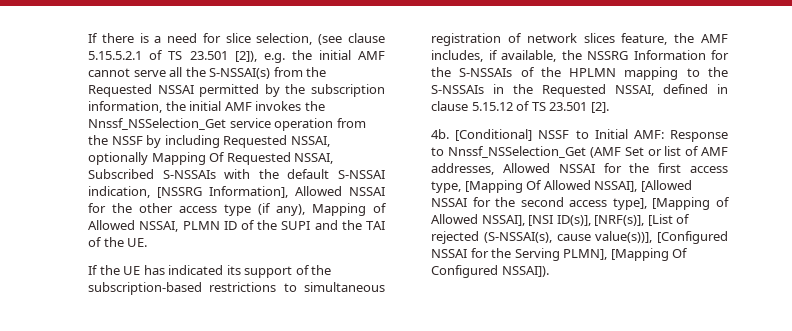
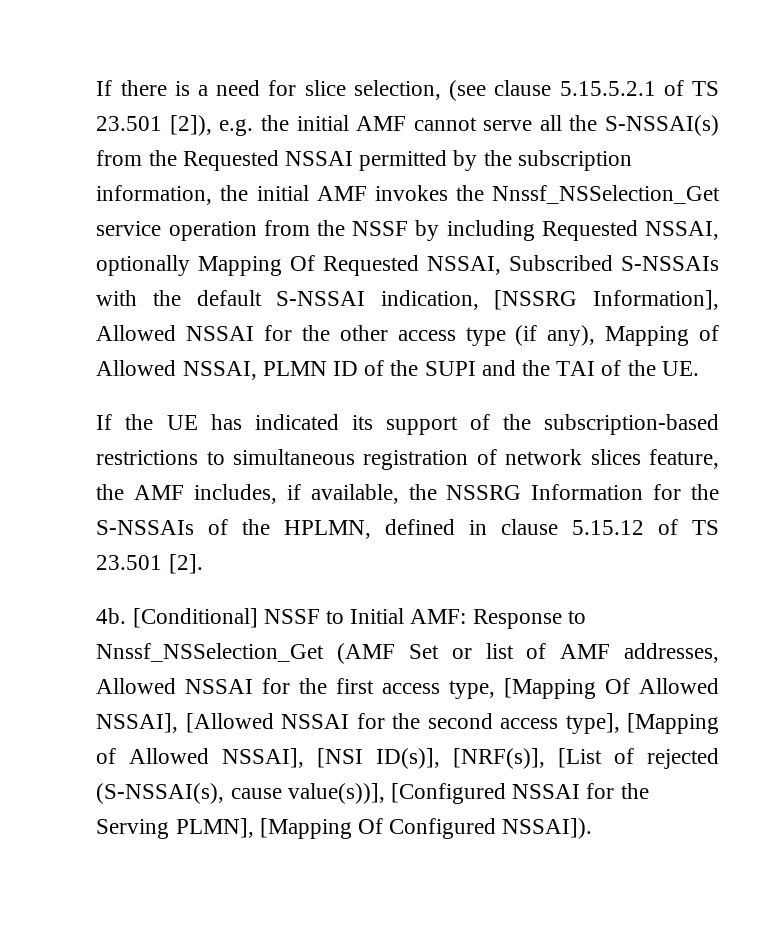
- If the UE has indicated its support of the subscription-based restrictions to simultaneous registration of network slices feature, the AMF includes, if available, the NSSRG Information for the S-NSSAIs of the HPLMN mapping to the S-NSSAIs in the Requested NSSAI, defined in clause 5.15.12 of TS 23.501 [2].
+ If the UE has indicated its support of the subscription-based restrictions to simultaneous registration of network slices feature, the AMF includes, if available, the NSSRG Information for the S-NSSAIs of the HPLMN, defined in clause 5.15.12 of TS 23.501 [2].

